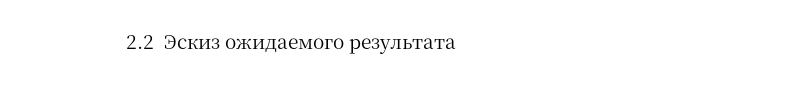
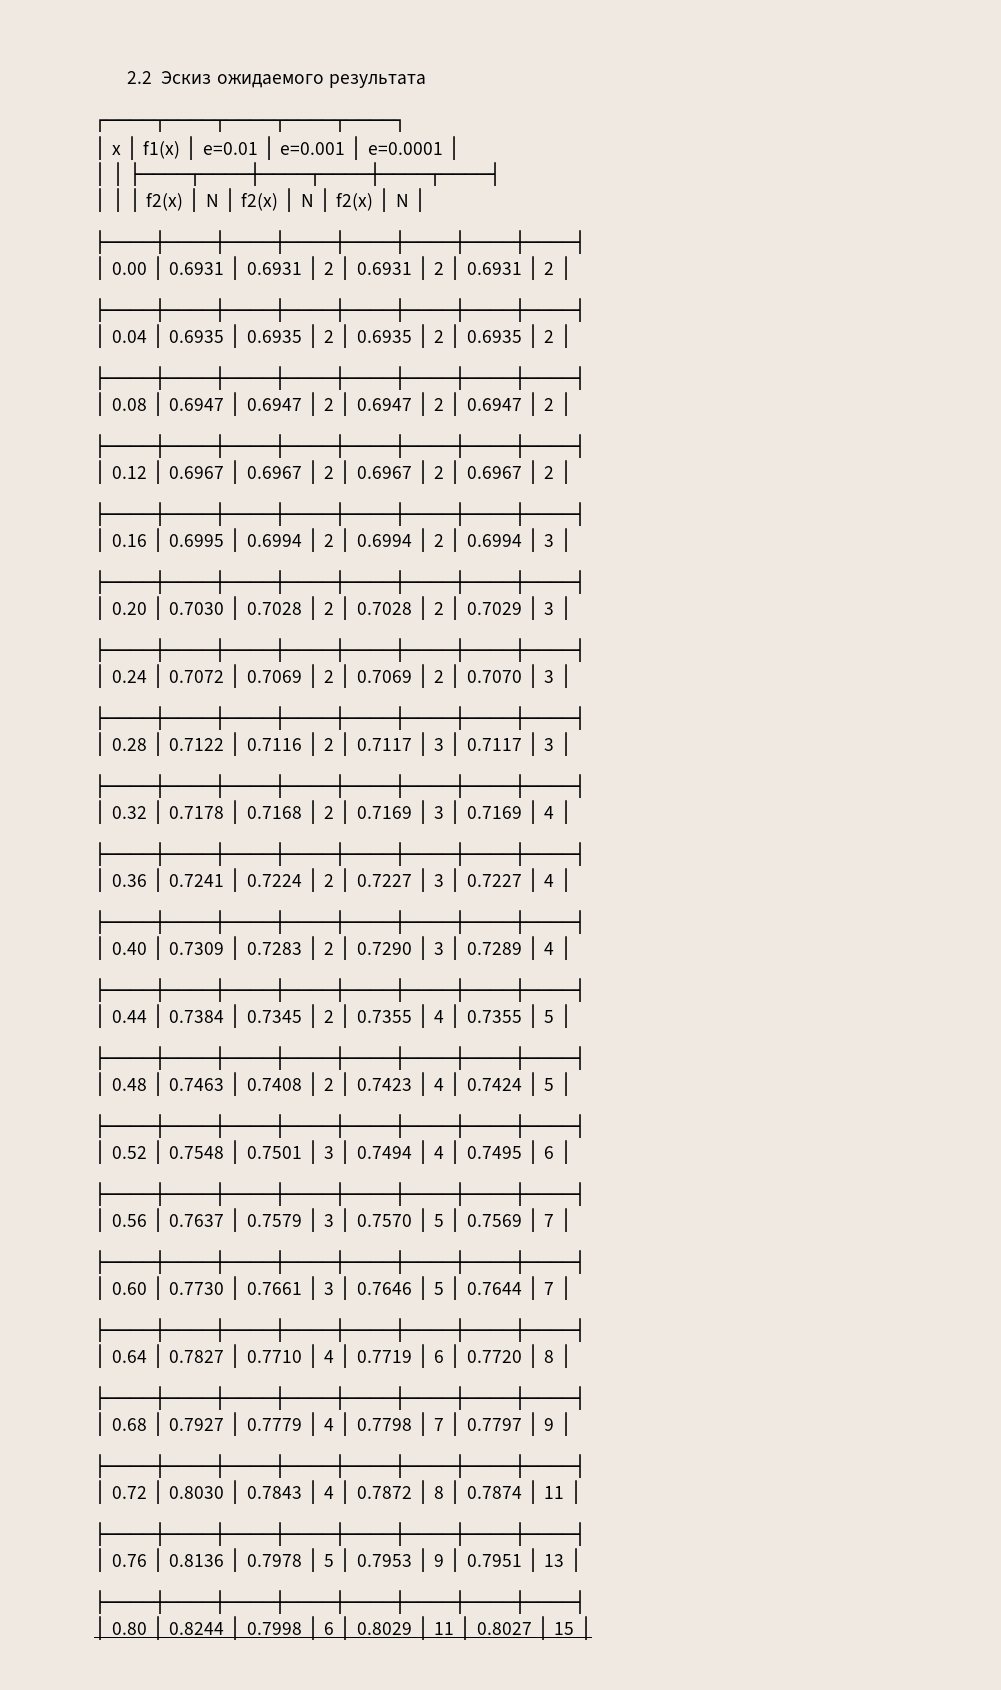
+ ┌────┬────┬────┬────┬────┐
+ │ x │ f1(x) │ e=0.01 │ e=0.001 │ e=0.0001 │
+ │ │ ├────┬────┼────┬────┼────┬────┤
+ │ │ │ f2(x) │ N │ f2(x) │ N │ f2(x) │ N │
+ ├────┼────┼────┼────┼────┼────┼────┼────┤
+ │ 0.00 │ 0.6931 │ 0.6931 │ 2 │ 0.6931 │ 2 │ 0.6931 │ 2 │
+ ├────┼────┼────┼────┼────┼────┼────┼────┤
+ │ 0.04 │ 0.6935 │ 0.6935 │ 2 │ 0.6935 │ 2 │ 0.6935 │ 2 │
+ ├────┼────┼────┼────┼────┼────┼────┼────┤
+ │ 0.08 │ 0.6947 │ 0.6947 │ 2 │ 0.6947 │ 2 │ 0.6947 │ 2 │
+ ├────┼────┼────┼────┼────┼────┼────┼────┤
+ │ 0.12 │ 0.6967 │ 0.6967 │ 2 │ 0.6967 │ 2 │ 0.6967 │ 2 │
+ ├────┼────┼────┼────┼────┼────┼────┼────┤
+ │ 0.16 │ 0.6995 │ 0.6994 │ 2 │ 0.6994 │ 2 │ 0.6994 │ 3 │
+ ├────┼────┼────┼────┼────┼────┼────┼────┤
+ │ 0.20 │ 0.7030 │ 0.7028 │ 2 │ 0.7028 │ 2 │ 0.7029 │ 3 │
+ ├────┼────┼────┼────┼────┼────┼────┼────┤
+ │ 0.24 │ 0.7072 │ 0.7069 │ 2 │ 0.7069 │ 2 │ 0.7070 │ 3 │
+ ├────┼────┼────┼────┼────┼────┼────┼────┤
+ │ 0.28 │ 0.7122 │ 0.7116 │ 2 │ 0.7117 │ 3 │ 0.7117 │ 3 │
+ ├────┼────┼────┼────┼────┼────┼────┼────┤
+ │ 0.32 │ 0.7178 │ 0.7168 │ 2 │ 0.7169 │ 3 │ 0.7169 │ 4 │
+ ├────┼────┼────┼────┼────┼────┼────┼────┤
+ │ 0.36 │ 0.7241 │ 0.7224 │ 2 │ 0.7227 │ 3 │ 0.7227 │ 4 │
+ ├────┼────┼────┼────┼────┼────┼────┼────┤
+ │ 0.40 │ 0.7309 │ 0.7283 │ 2 │ 0.7290 │ 3 │ 0.7289 │ 4 │
+ ├────┼────┼────┼────┼────┼────┼────┼────┤
+ │ 0.44 │ 0.7384 │ 0.7345 │ 2 │ 0.7355 │ 4 │ 0.7355 │ 5 │
+ ├────┼────┼────┼────┼────┼────┼────┼────┤
+ │ 0.48 │ 0.7463 │ 0.7408 │ 2 │ 0.7423 │ 4 │ 0.7424 │ 5 │
+ ├────┼────┼────┼────┼────┼────┼────┼────┤
+ │ 0.52 │ 0.7548 │ 0.7501 │ 3 │ 0.7494 │ 4 │ 0.7495 │ 6 │
+ ├────┼────┼────┼────┼────┼────┼────┼────┤
+ │ 0.56 │ 0.7637 │ 0.7579 │ 3 │ 0.7570 │ 5 │ 0.7569 │ 7 │
+ ├────┼────┼────┼────┼────┼────┼────┼────┤
+ │ 0.60 │ 0.7730 │ 0.7661 │ 3 │ 0.7646 │ 5 │ 0.7644 │ 7 │
+ ├────┼────┼────┼────┼────┼────┼────┼────┤
+ │ 0.64 │ 0.7827 │ 0.7710 │ 4 │ 0.7719 │ 6 │ 0.7720 │ 8 │
+ ├────┼────┼────┼────┼────┼────┼────┼────┤
+ │ 0.68 │ 0.7927 │ 0.7779 │ 4 │ 0.7798 │ 7 │ 0.7797 │ 9 │
+ ├────┼────┼────┼────┼────┼────┼────┼────┤
+ │ 0.72 │ 0.8030 │ 0.7843 │ 4 │ 0.7872 │ 8 │ 0.7874 │ 11 │
+ ├────┼────┼────┼────┼────┼────┼────┼────┤
+ │ 0.76 │ 0.8136 │ 0.7978 │ 5 │ 0.7953 │ 9 │ 0.7951 │ 13 │
+ ├────┼────┼────┼────┼────┼────┼────┼────┤
+ │ 0.80 │ 0.8244 │ 0.7998 │ 6 │ 0.8029 │ 11 │ 0.8027 │ 15 │

